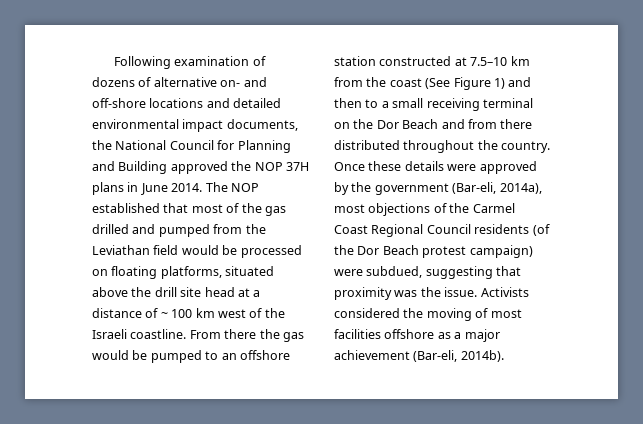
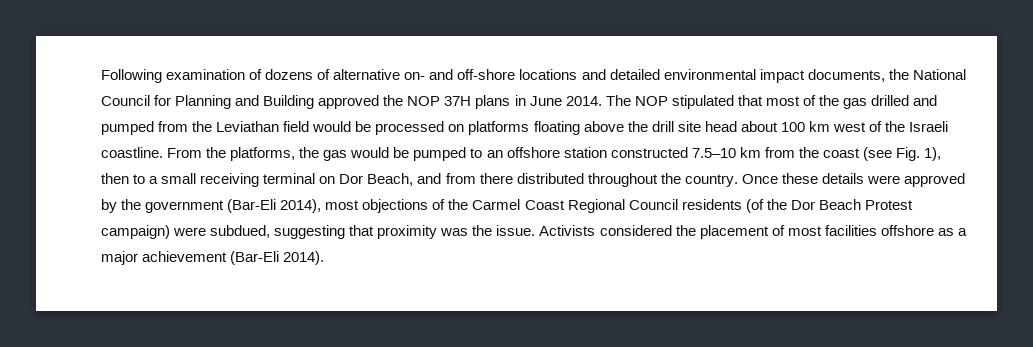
- The NOP established that most of the gas drilled and pumped from the Leviathan field would be processed on floating platforms, situated above the drill site head at a distance of ~ 100 km west of the Israeli coastline.
+ The NOP stipulated that most of the gas drilled and pumped from the Leviathan field would be processed on platforms floating above the drill site head about 100 km west of the Israeli coastline.
- From there the gas would be pumped to an offshore station constructed at 7.5–10 km from the coast (See Figure 1) and then to a small receiving terminal on the Dor Beach and from there distributed throughout the country.
+ From the platforms, the gas would be pumped to an offshore station constructed 7.5–10 km from the coast (see Fig. 1), then to a small receiving terminal on Dor Beach, and from there distributed throughout the country.
- Once these details were approved by the government (Bar-eli, 2014a), most objections of the Carmel Coast Regional Council residents (of the Dor Beach protest campaign) were subdued, suggesting that proximity was the issue.
+ Once these details were approved by the government (Bar-Eli 2014), most objections of the Carmel Coast Regional Council residents (of the Dor Beach Protest campaign) were subdued, suggesting that proximity was the issue.
- Activists considered the moving of most facilities offshore as a major achievement (Bar-eli, 2014b).
+ Activists considered the placement of most facilities offshore as a major achievement (Bar-Eli 2014).

